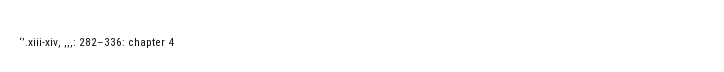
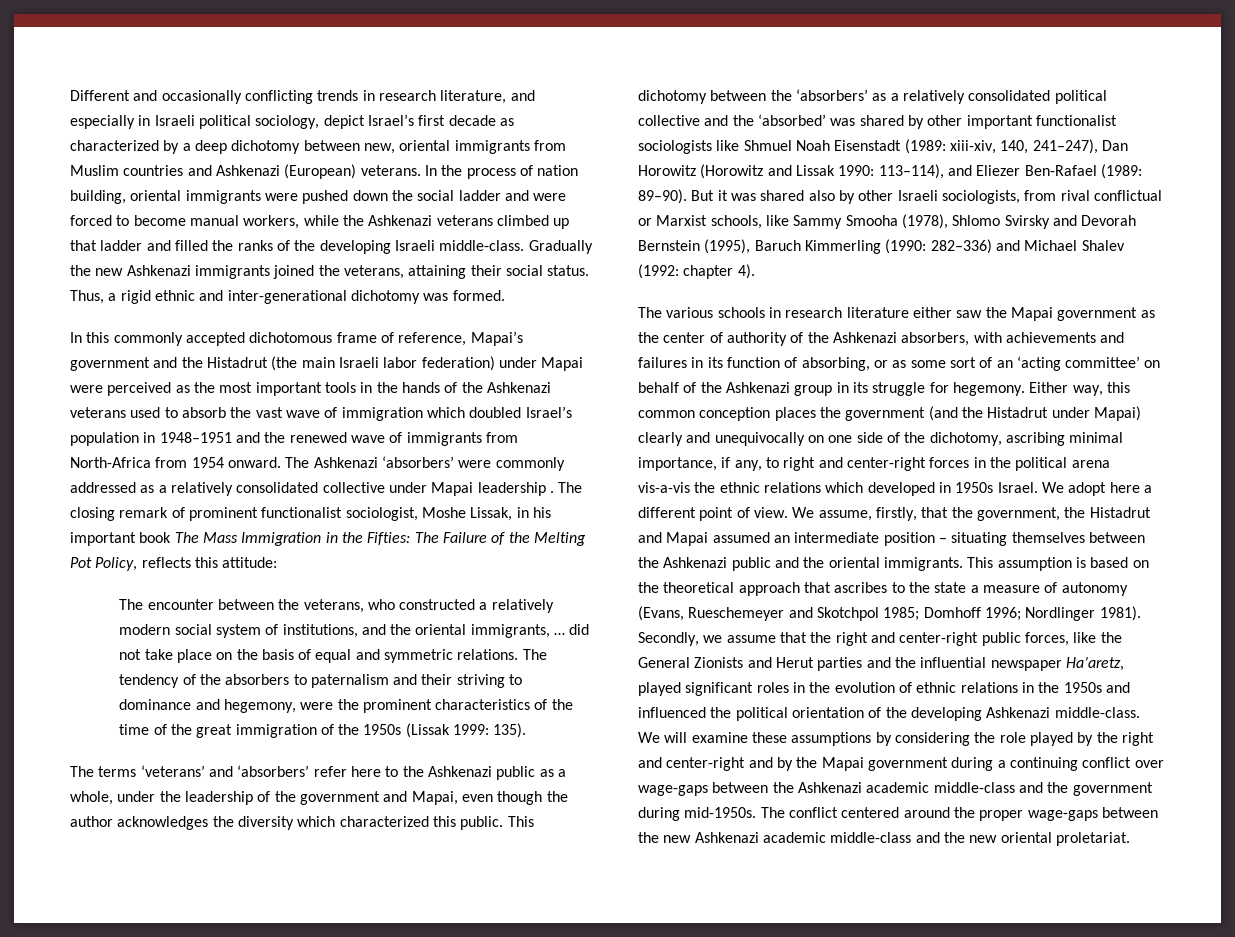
- ‘’.xiii-xiv, ,,,: 282–336: chapter 4
+ Different and occasionally conflicting trends in research literature, and especially in Israeli political sociology, depict Israel’s first decade as characterized by a deep dichotomy between new, oriental immigrants from Muslim countries and Ashkenazi (European) veterans. In the process of nation building, oriental immigrants were pushed down the social ladder and were forced to become manual workers, while the Ashkenazi veterans climbed up that ladder and filled the ranks of the developing Israeli middle-class. Gradually the new Ashkenazi immigrants joined the veterans, attaining their social status. Thus, a rigid ethnic and inter-generational dichotomy was formed.
+ In this commonly accepted dichotomous frame of reference, Mapai’s government and the Histadrut (the main Israeli labor federation) under Mapai were perceived as the most important tools in the hands of the Ashkenazi veterans used to absorb the vast wave of immigration which doubled Israel’s population in 1948–1951 and the renewed wave of immigrants from North-Africa from 1954 onward. The Ashkenazi ‘absorbers’ were commonly addressed as a relatively consolidated collective under Mapai leadership . The closing remark of prominent functionalist sociologist, Moshe Lissak, in his important book The Mass Immigration in the Fifties: The Failure of the Melting Pot Policy, reflects this attitude:
+ The encounter between the veterans, who constructed a relatively modern social system of institutions, and the oriental immigrants, … did not take place on the basis of equal and symmetric relations. The tendency of the absorbers to paternalism and their striving to dominance and hegemony, were the prominent characteristics of the time of the great immigration of the 1950s (Lissak 1999: 135).
+ The terms ‘veterans’ and ‘absorbers’ refer here to the Ashkenazi public as a whole, under the leadership of the government and Mapai, even though the author acknowledges the diversity which characterized this public. This dichotomy between the ‘absorbers’ as a relatively consolidated political collective and the ‘absorbed’ was shared by other important functionalist sociologists like Shmuel Noah Eisenstadt (1989: xiii-xiv, 140, 241–247), Dan Horowitz (Horowitz and Lissak 1990: 113–114), and Eliezer Ben-Rafael (1989: 89–90). But it was shared also by other Israeli sociologists, from rival conflictual or Marxist schools, like Sammy Smooha (1978), Shlomo Svirsky and Devorah Bernstein (1995), Baruch Kimmerling (1990: 282–336) and Michael Shalev (1992: chapter 4).
+ The various schools in research literature either saw the Mapai government as the center of authority of the Ashkenazi absorbers, with achievements and failures in its function of absorbing, or as some sort of an ‘acting committee’ on behalf of the Ashkenazi group in its struggle for hegemony. Either way, this common conception places the government (and the Histadrut under Mapai) clearly and unequivocally on one side of the dichotomy, ascribing minimal importance, if any, to right and center-right forces in the political arena vis-a-vis the ethnic relations which developed in 1950s Israel. We adopt here a different point of view. We assume, firstly, that the government, the Histadrut and Mapai assumed an intermediate position – situating themselves between the Ashkenazi public and the oriental immigrants. This assumption is based on the theoretical approach that ascribes to the state a measure of autonomy (Evans, Rueschemeyer and Skotchpol 1985; Domhoff 1996; Nordlinger 1981). Secondly, we assume that the right and center-right public forces, like the General Zionists and Herut parties and the influential newspaper Ha’aretz, played significant roles in the evolution of ethnic relations in the 1950s and influenced the political orientation of the developing Ashkenazi middle-class. We will examine these assumptions by considering the role played by the right and center-right and by the Mapai government during a continuing conflict over wage-gaps between the Ashkenazi academic middle-class and the government during mid-1950s. The conflict centered around the proper wage-gaps between the new Ashkenazi academic middle-class and the new oriental proletariat.

